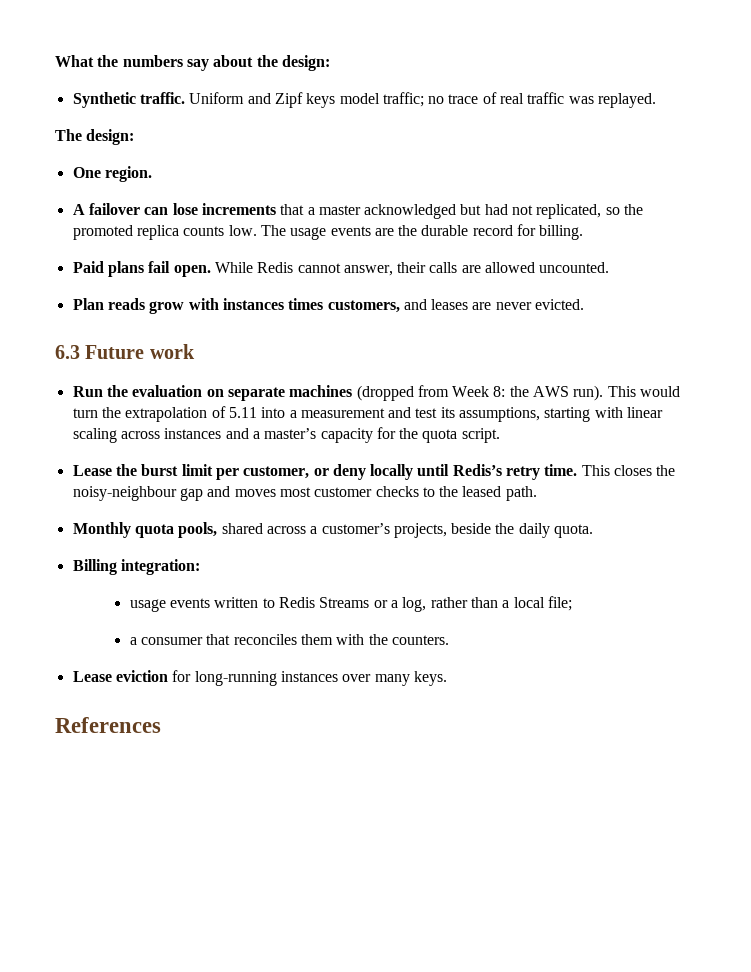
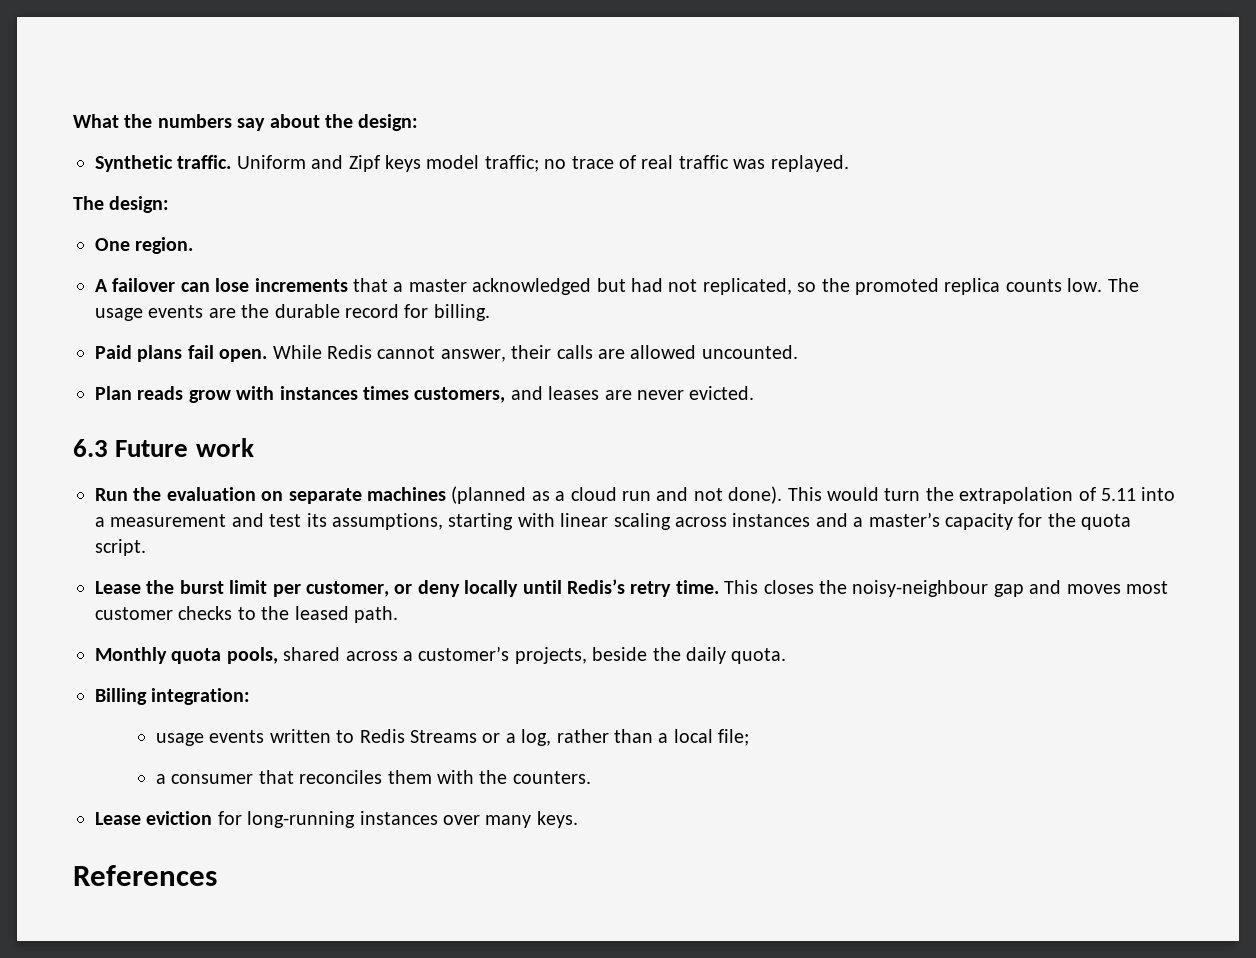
- Run the evaluation on separate machines (dropped from Week 8: the AWS run).
+ Run the evaluation on separate machines (planned as a cloud run and not done).

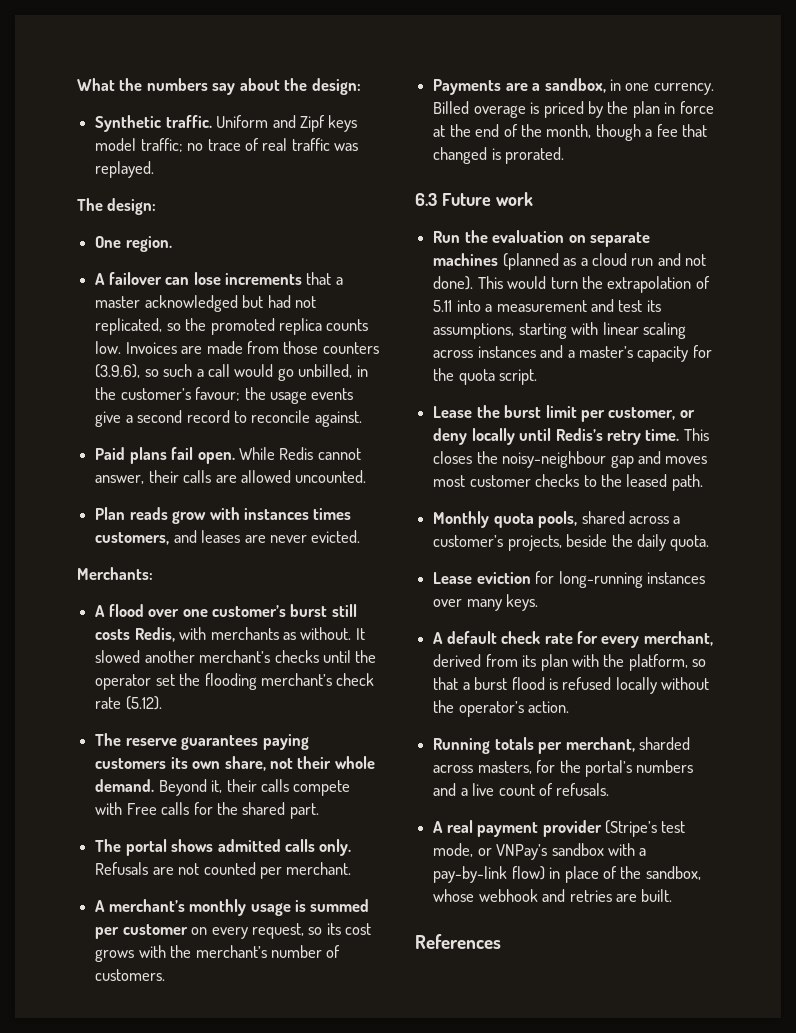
- The usage events are the durable record for billing.
+ Invoices are made from those counters (3.9.6), so such a call would go unbilled, in the customer’s favour; the usage events give a second record to reconcile against.
+ Merchants:
+ A flood over one customer’s burst still costs Redis, with merchants as without. It slowed another merchant’s checks until the operator set the flooding merchant’s check rate (5.12).
+ The reserve guarantees paying customers its own share, not their whole demand. Beyond it, their calls compete with Free calls for the shared part.
+ The portal shows admitted calls only. Refusals are not counted per merchant.
+ A merchant’s monthly usage is summed per customer on every request, so its cost grows with the merchant’s number of customers.
+ Payments are a sandbox, in one currency. Billed overage is priced by the plan in force at the end of the month, though a fee that changed is prorated.
- Billing integration:
- usage events written to Redis Streams or a log, rather than a local file;
- a consumer that reconciles them with the counters.
+ A default check rate for every merchant, derived from its plan with the platform, so that a burst flood is refused locally without the operator’s action.
+ Running totals per merchant, sharded across masters, for the portal’s numbers and a live count of refusals.
+ A real payment provider (Stripe’s test mode, or VNPay’s sandbox with a pay-by-link flow) in place of the sandbox, whose webhook and retries are built.

